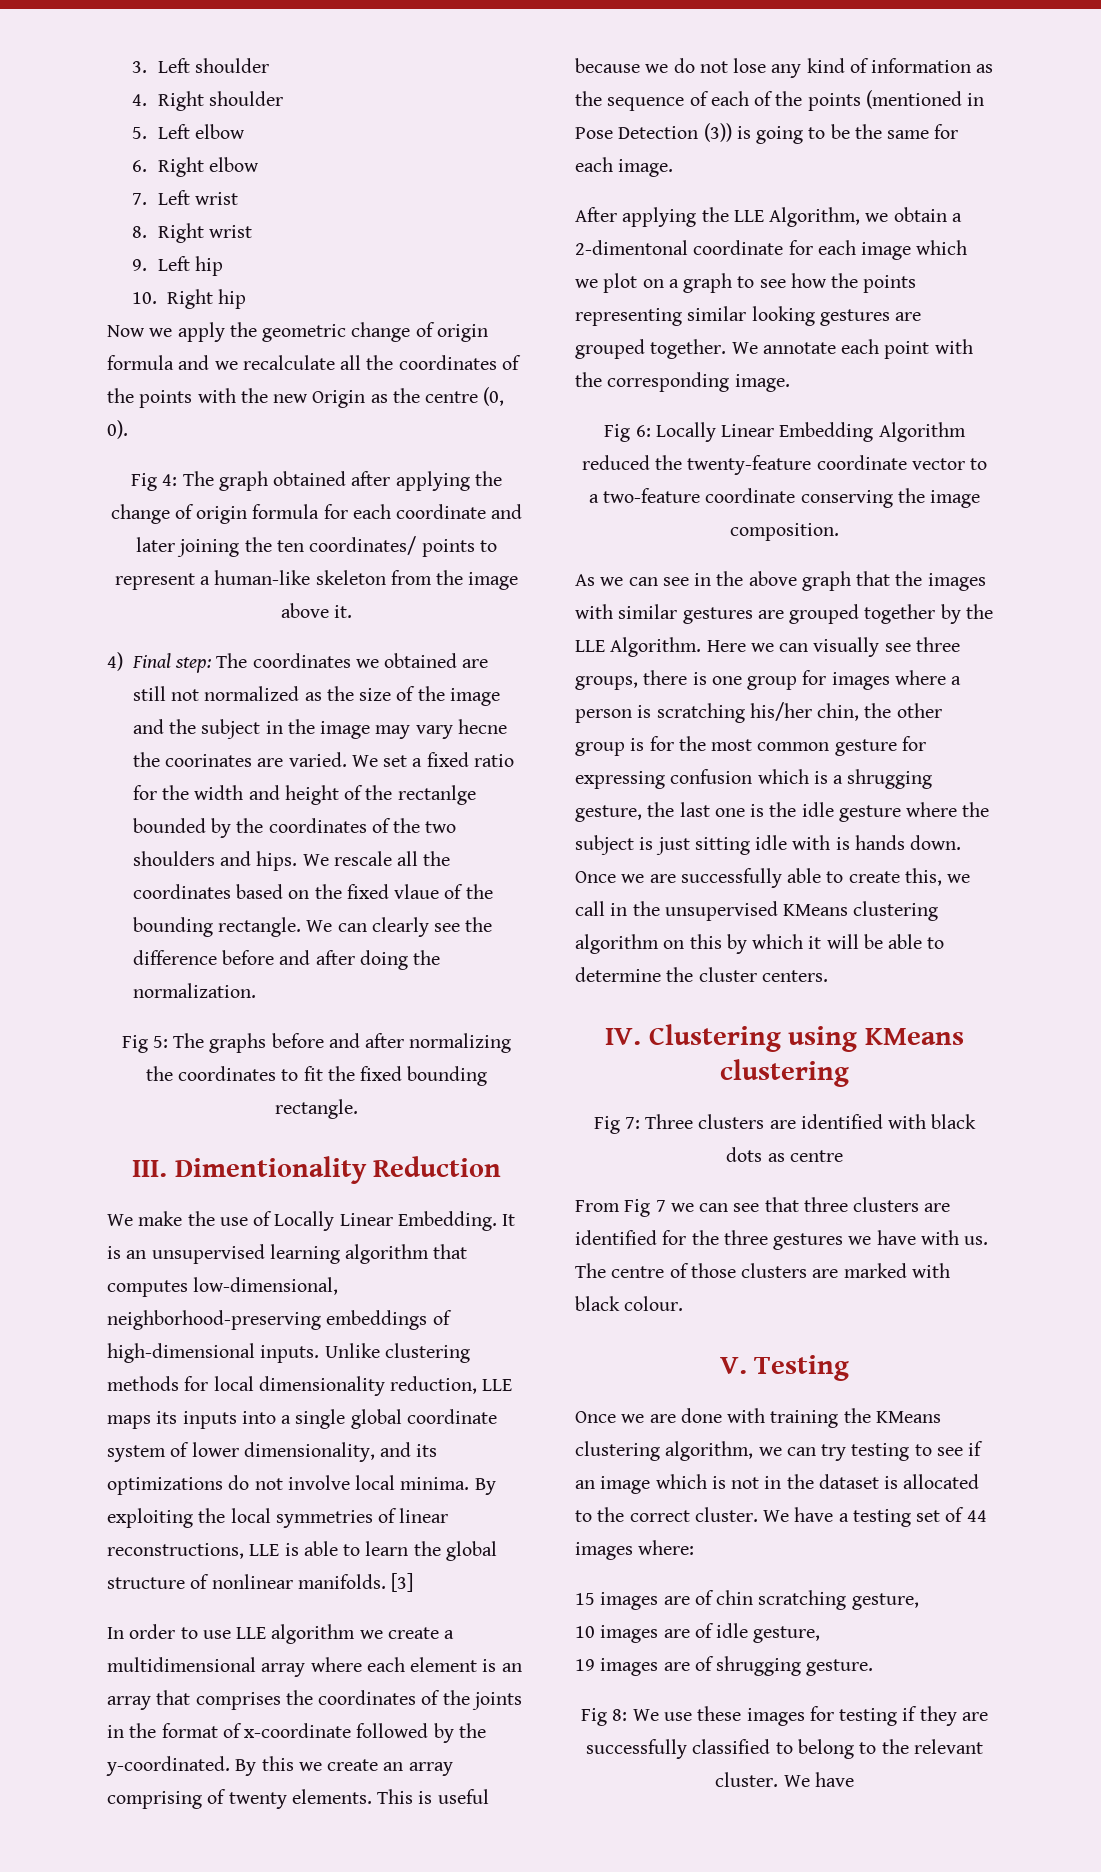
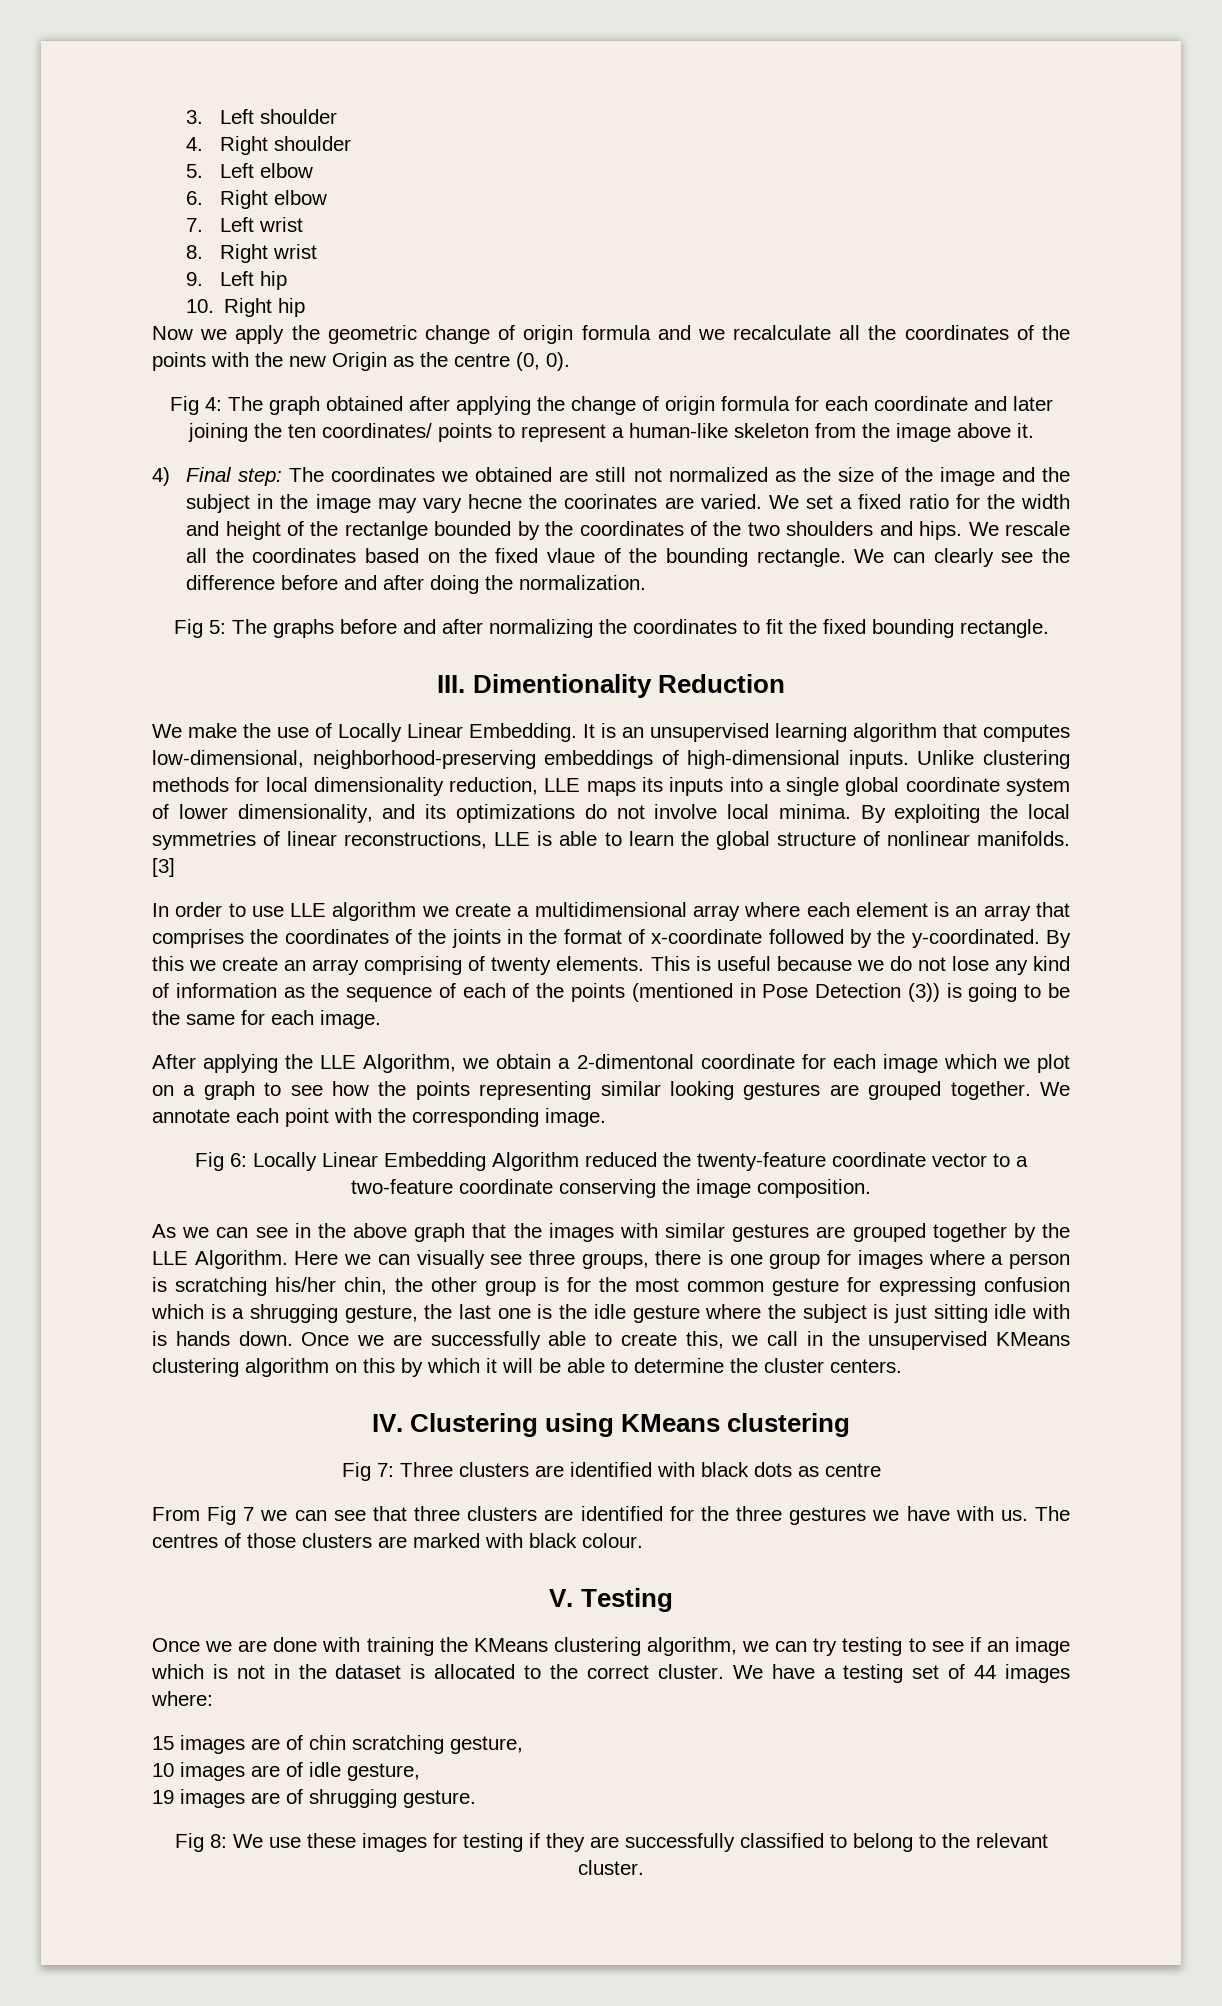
- The centre of those clusters are marked with black colour.
+ The centres of those clusters are marked with black colour.
- Fig 8: We use these images for testing if they are successfully classified to belong to the relevant cluster. We have
+ Fig 8: We use these images for testing if they are successfully classified to belong to the relevant cluster.

